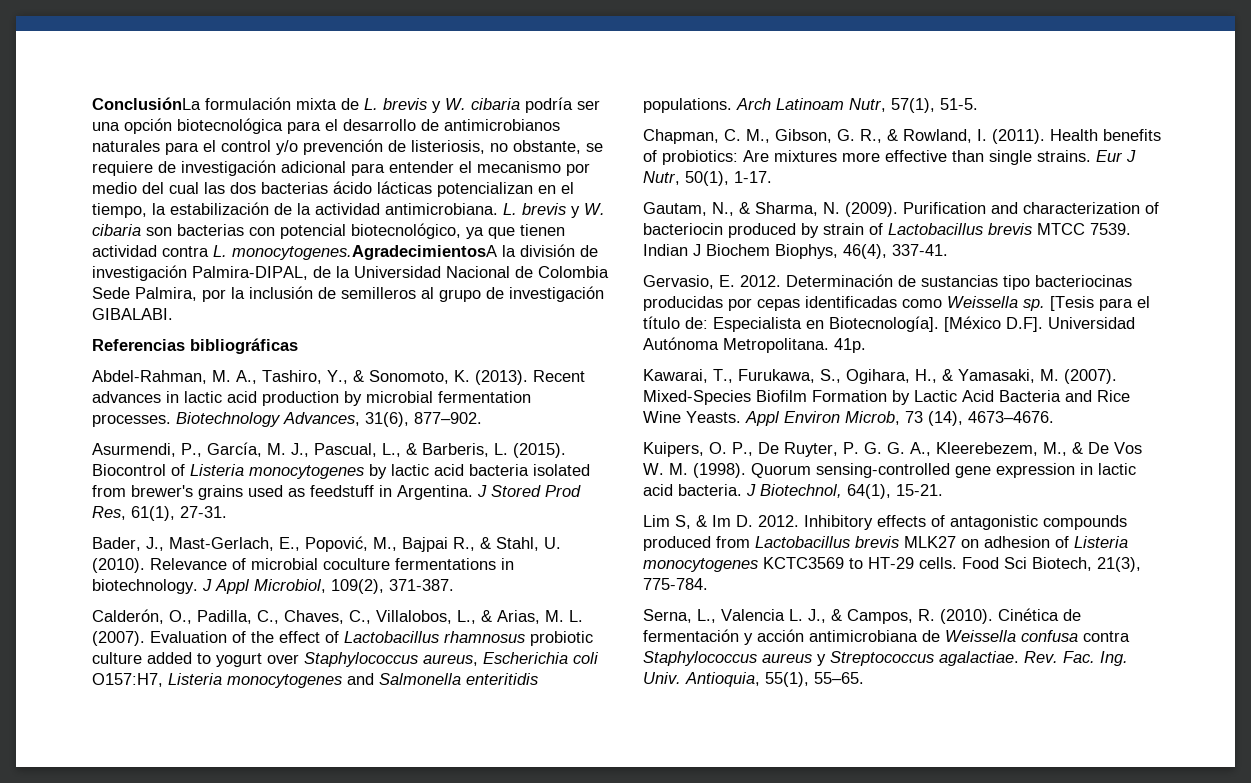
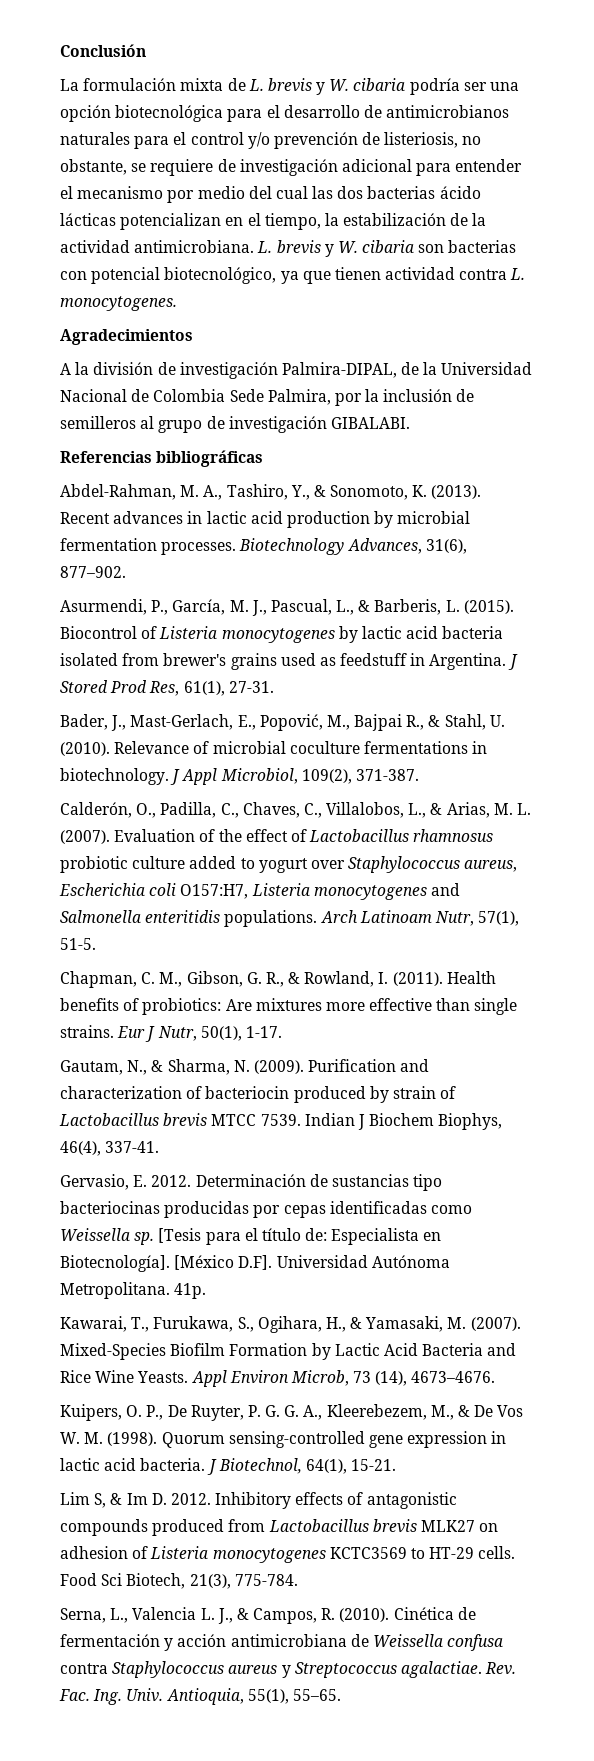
- ConclusiónLa formulación mixta de L. brevis y W. cibaria podría ser una opción biotecnológica para el desarrollo de antimicrobianos naturales para el control y/o prevención de listeriosis, no obstante, se requiere de investigación adicional para entender el mecanismo por medio del cual las dos bacterias ácido lácticas potencializan en el tiempo, la estabilización de la actividad antimicrobiana.
+ Conclusión
+ La formulación mixta de L. brevis y W. cibaria podría ser una opción biotecnológica para el desarrollo de antimicrobianos naturales para el control y/o prevención de listeriosis, no obstante, se requiere de investigación adicional para entender el mecanismo por medio del cual las dos bacterias ácido lácticas potencializan en el tiempo, la estabilización de la actividad antimicrobiana.
- L. brevis y W. cibaria son bacterias con potencial biotecnológico, ya que tienen actividad contra L. monocytogenes.AgradecimientosA la división de investigación Palmira-DIPAL, de la Universidad Nacional de Colombia Sede Palmira, por la inclusión de semilleros al grupo de investigación GIBALABI.
+ L. brevis y W. cibaria son bacterias con potencial biotecnológico, ya que tienen actividad contra L. monocytogenes.
+ Agradecimientos
+ A la división de investigación Palmira-DIPAL, de la Universidad Nacional de Colombia Sede Palmira, por la inclusión de semilleros al grupo de investigación GIBALABI.

